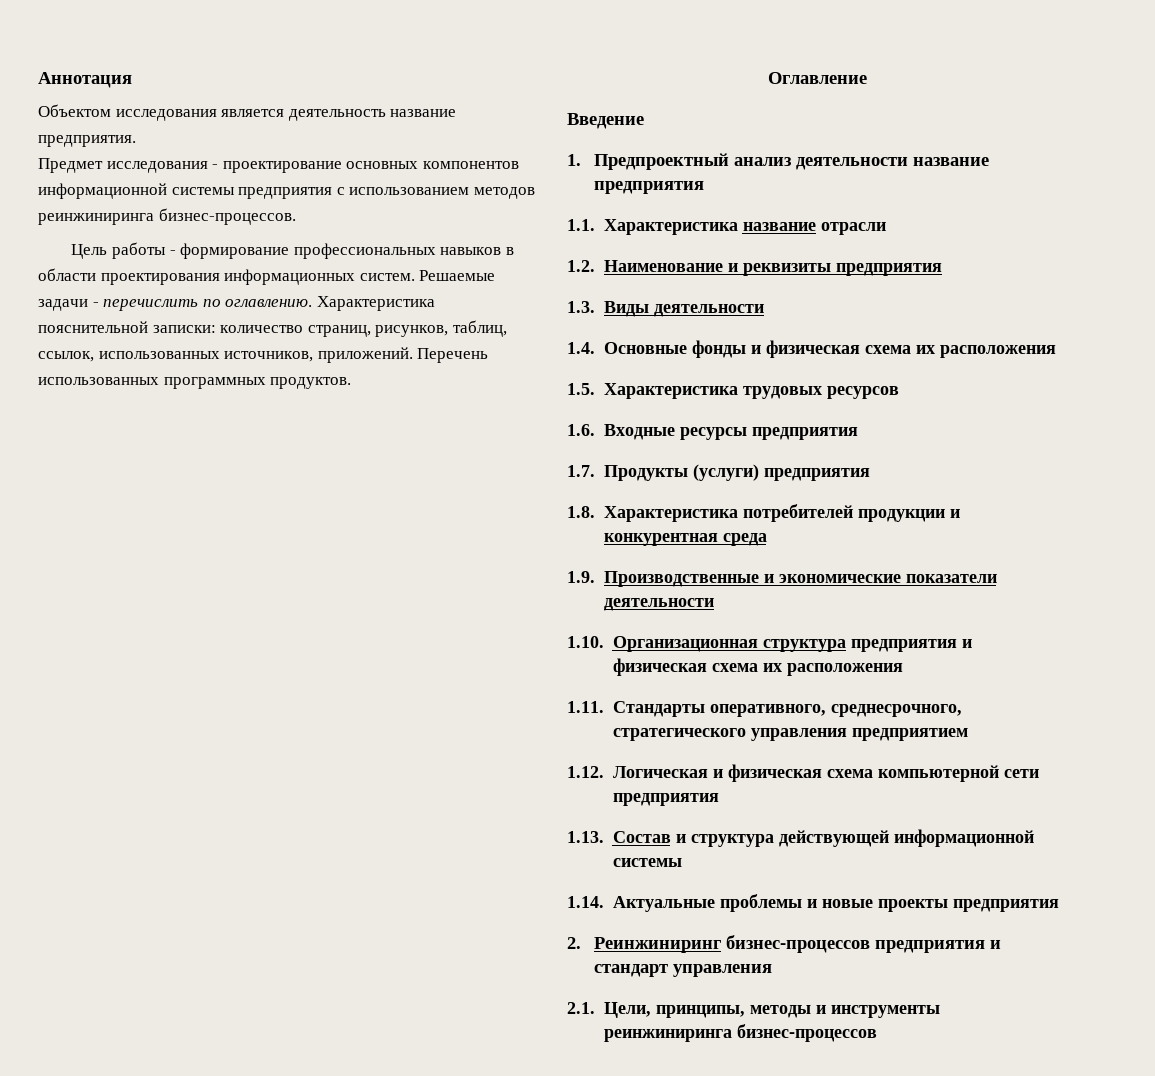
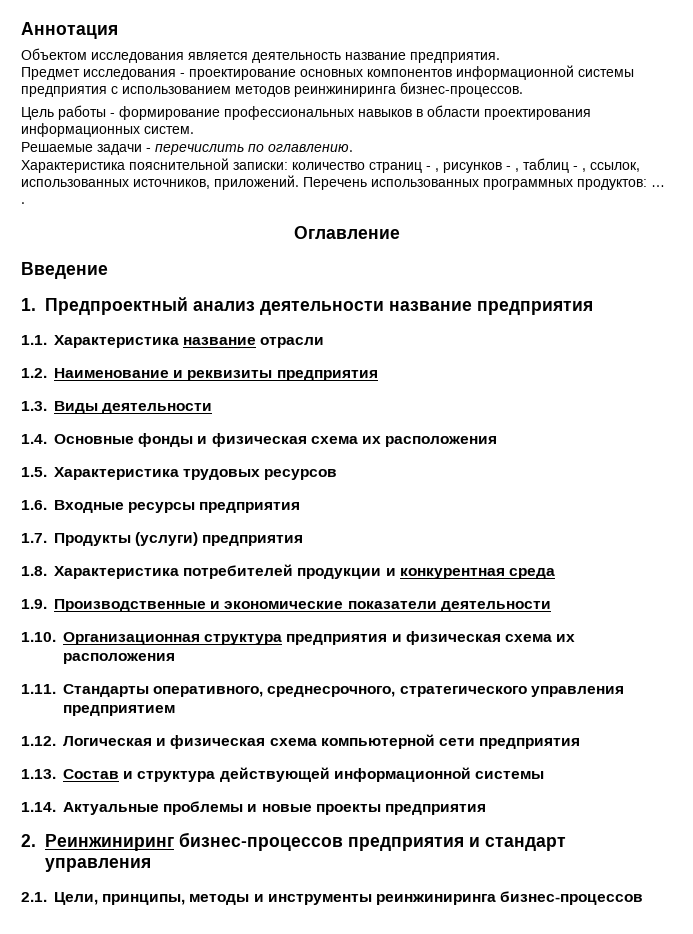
- Цель работы - формирование профессиональных навыков в области проектирования информационных систем. Решаемые задачи - перечислить по оглавлению. Характеристика пояснительной записки: количество страниц, рисунков, таблиц, ссылок, использованных источников, приложений.
+ Цель работы - формирование профессиональных навыков в области проектирования информационных систем.
+ Решаемые задачи - перечислить по оглавлению.
+ Характеристика пояснительной записки: количество страниц - , рисунков - , таблиц - , ссылок, использованных источников, приложений.
- Перечень использованных программных продуктов.
+ Перечень использованных программных продуктов: … .

